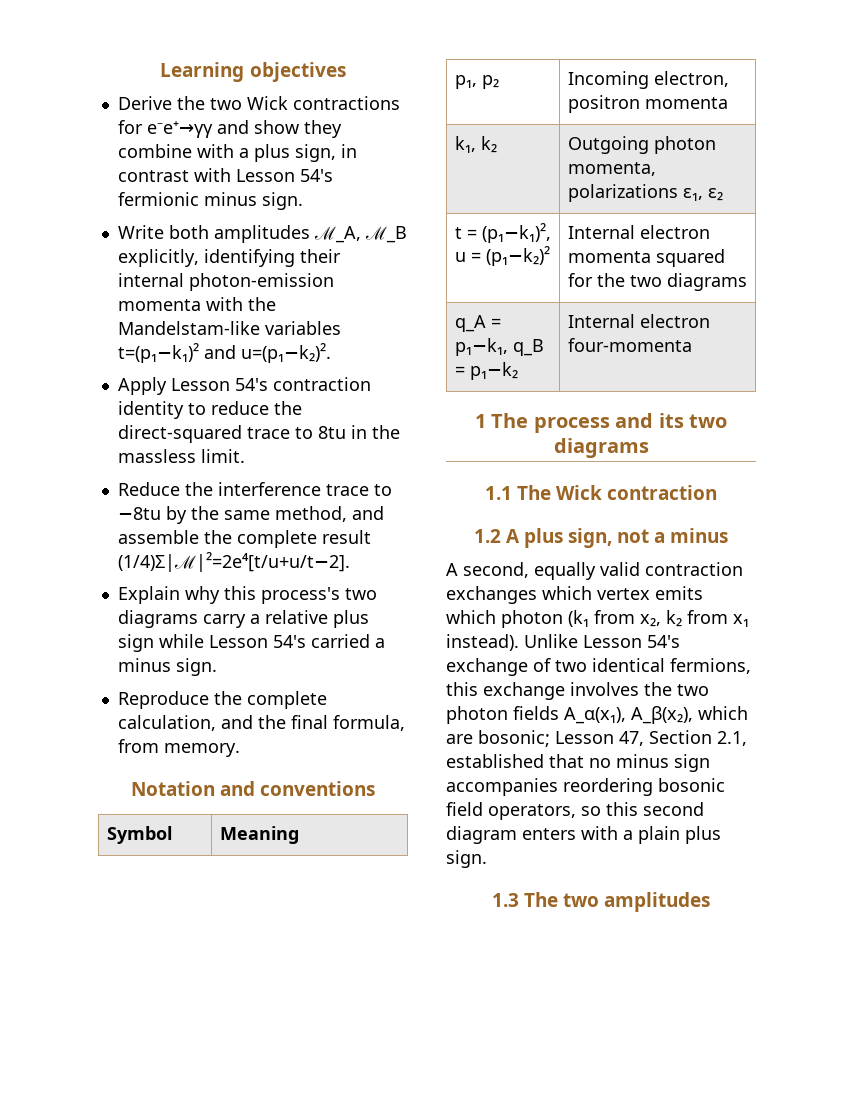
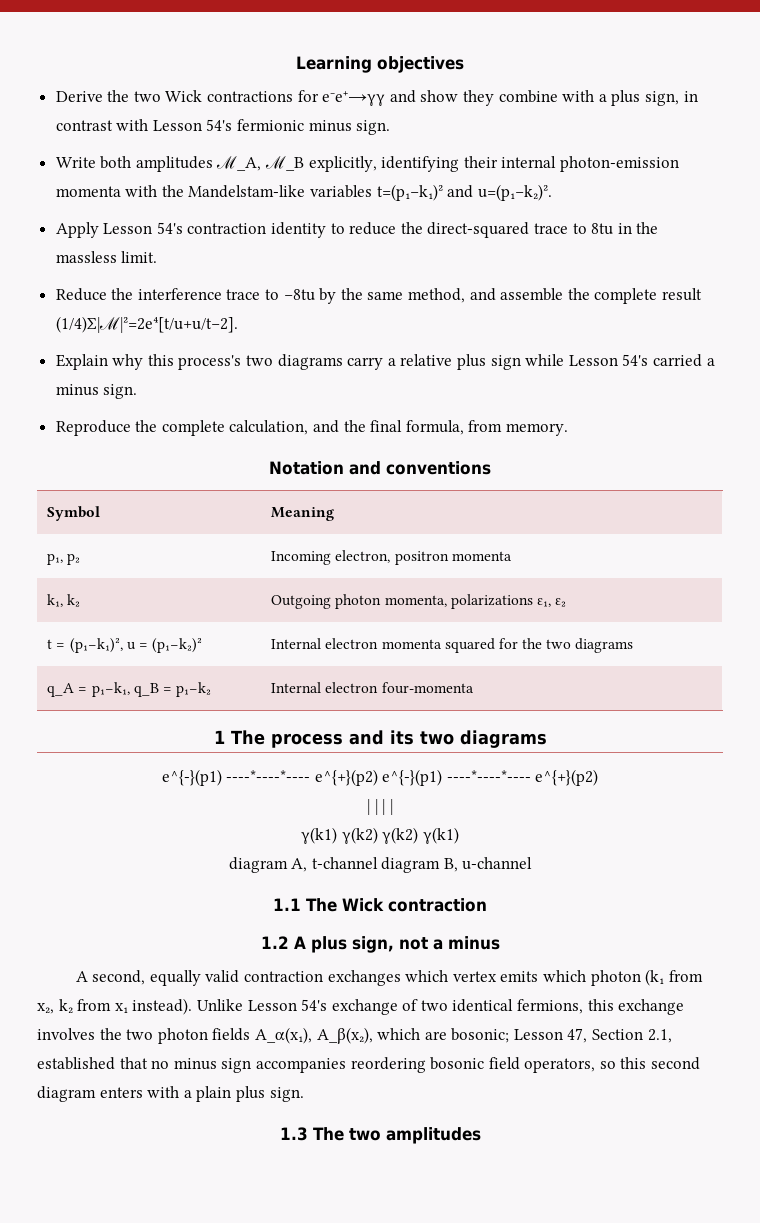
+ e^{-}(p1) ----*----*---- e^{+}(p2) e^{-}(p1) ----*----*---- e^{+}(p2)
+ | | | |
+ γ(k1) γ(k2) γ(k2) γ(k1)
+ diagram A, t-channel diagram B, u-channel

